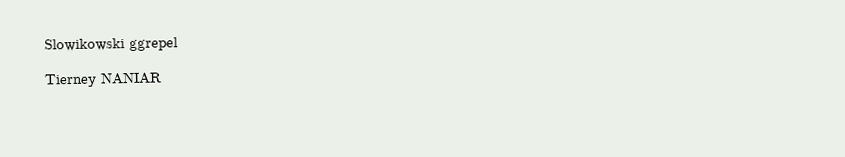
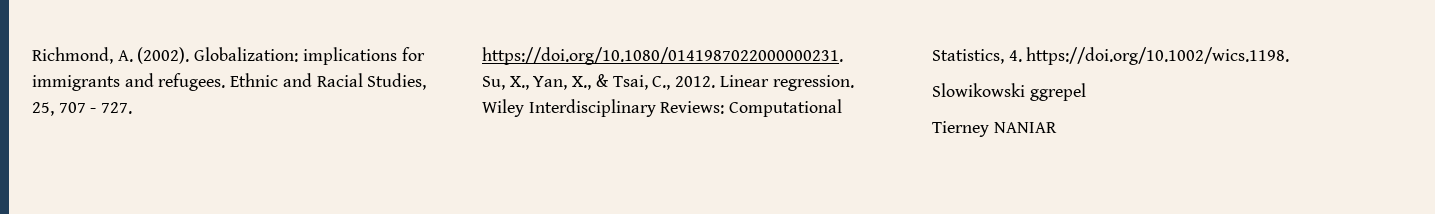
+ Richmond, A. (2002). Globalization: implications for immigrants and refugees. Ethnic and Racial Studies, 25, 707 - 727. https://doi.org/10.1080/0141987022000000231.
+ Su, X., Yan, X., & Tsai, C., 2012. Linear regression. Wiley Interdisciplinary Reviews: Computational Statistics, 4. https://doi.org/10.1002/wics.1198.

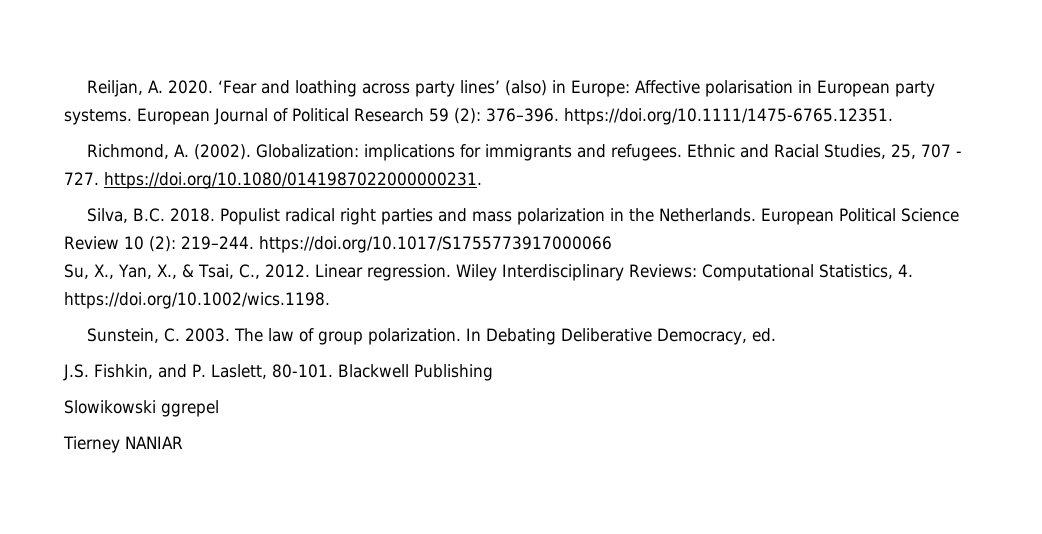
+ Reiljan, A. 2020. ‘Fear and loathing across party lines’ (also) in Europe: Affective polarisation in European party systems. European Journal of Political Research 59 (2): 376–396. https://doi.org/10.1111/1475-6765.12351.
+ Silva, B.C. 2018. Populist radical right parties and mass polarization in the Netherlands. European Political Science Review 10 (2): 219–244. https://doi.org/10.1017/S1755773917000066
+ Sunstein, C. 2003. The law of group polarization. In Debating Deliberative Democracy, ed.
+ J.S. Fishkin, and P. Laslett, 80-101. Blackwell Publishing

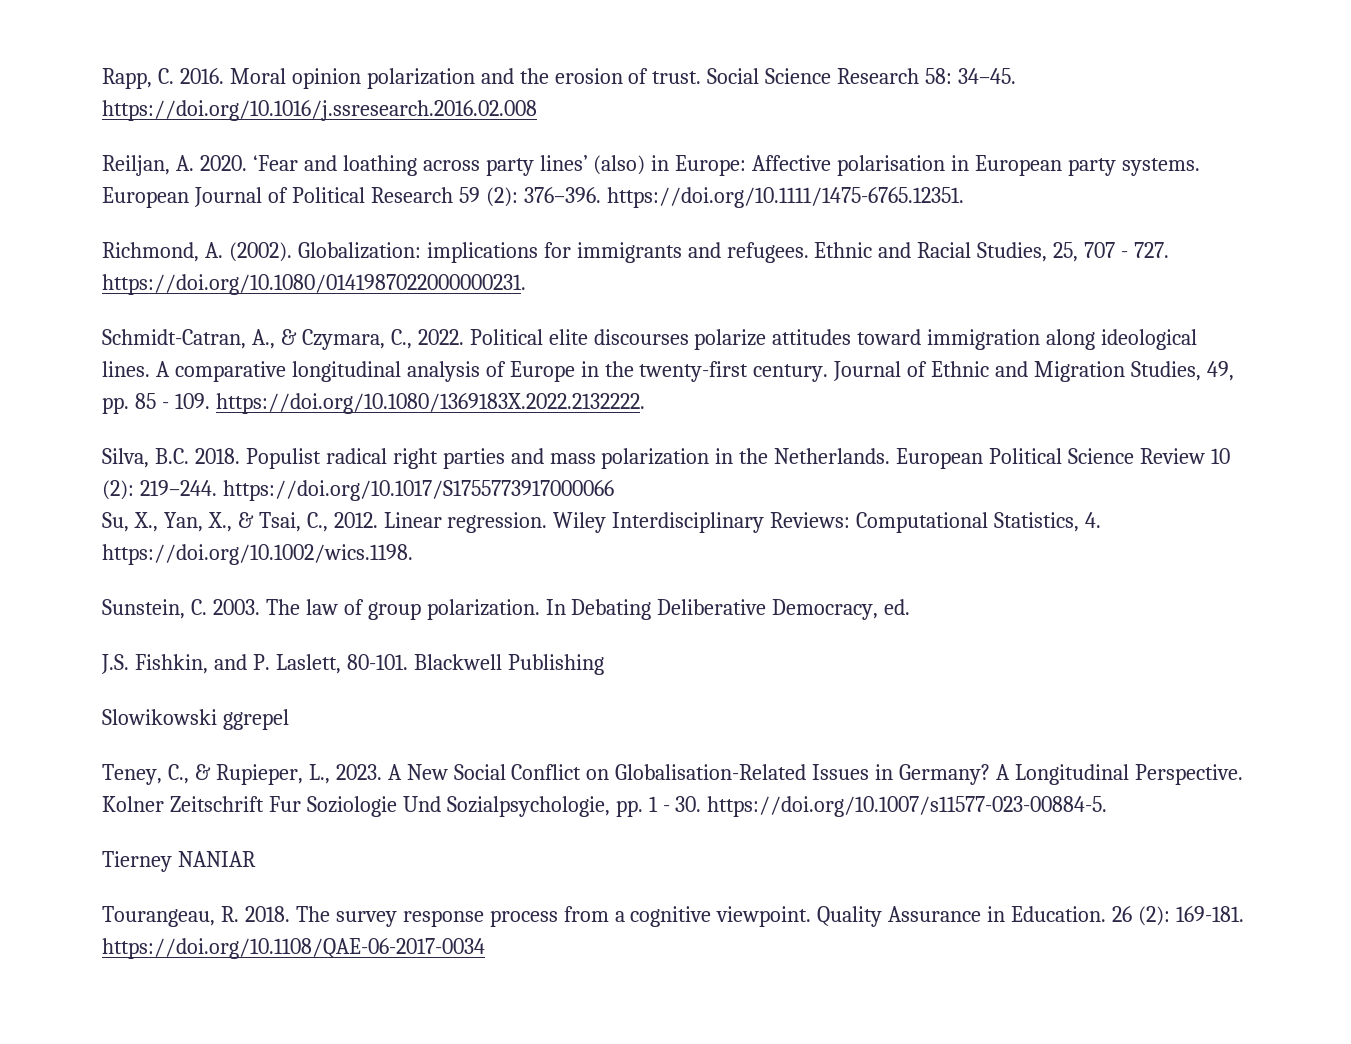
+ Rapp, C. 2016. Moral opinion polarization and the erosion of trust. Social Science Research 58: 34–45. https://doi.org/10.1016/j.ssresearch.2016.02.008
+ Schmidt-Catran, A., & Czymara, C., 2022. Political elite discourses polarize attitudes toward immigration along ideological lines. A comparative longitudinal analysis of Europe in the twenty-first century. Journal of Ethnic and Migration Studies, 49, pp. 85 - 109. https://doi.org/10.1080/1369183X.2022.2132222.
+ Teney, C., & Rupieper, L., 2023. A New Social Conflict on Globalisation-Related Issues in Germany? A Longitudinal Perspective. Kolner Zeitschrift Fur Soziologie Und Sozialpsychologie, pp. 1 - 30. https://doi.org/10.1007/s11577-023-00884-5.
  Tierney NANIAR
+ Tourangeau, R. 2018. The survey response process from a cognitive viewpoint. Quality Assurance in Education. 26 (2): 169-181. https://doi.org/10.1108/QAE-06-2017-0034

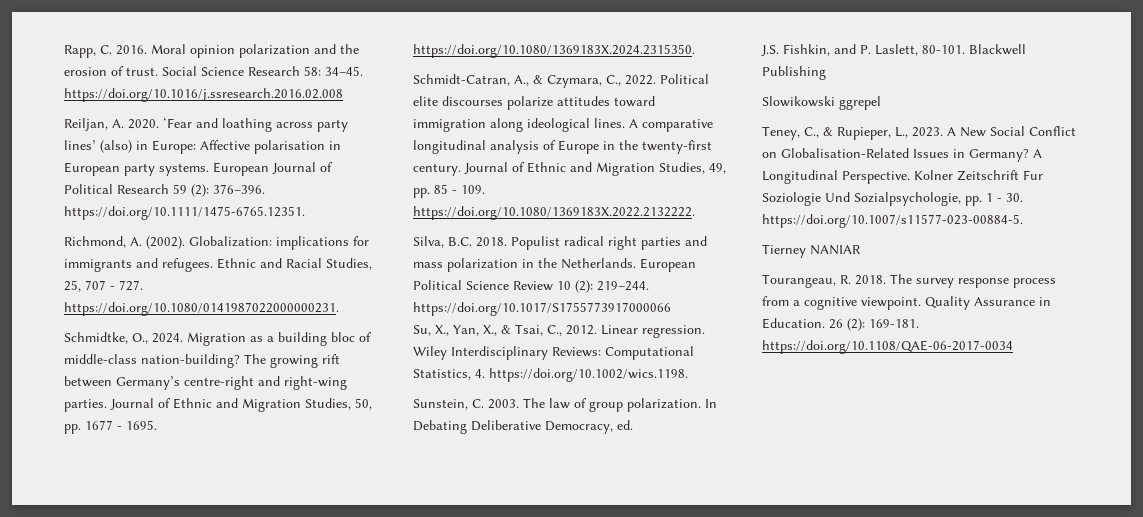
+ Schmidtke, O., 2024. Migration as a building bloc of middle-class nation-building? The growing rift between Germany’s centre-right and right-wing parties. Journal of Ethnic and Migration Studies, 50, pp. 1677 - 1695. https://doi.org/10.1080/1369183X.2024.2315350.

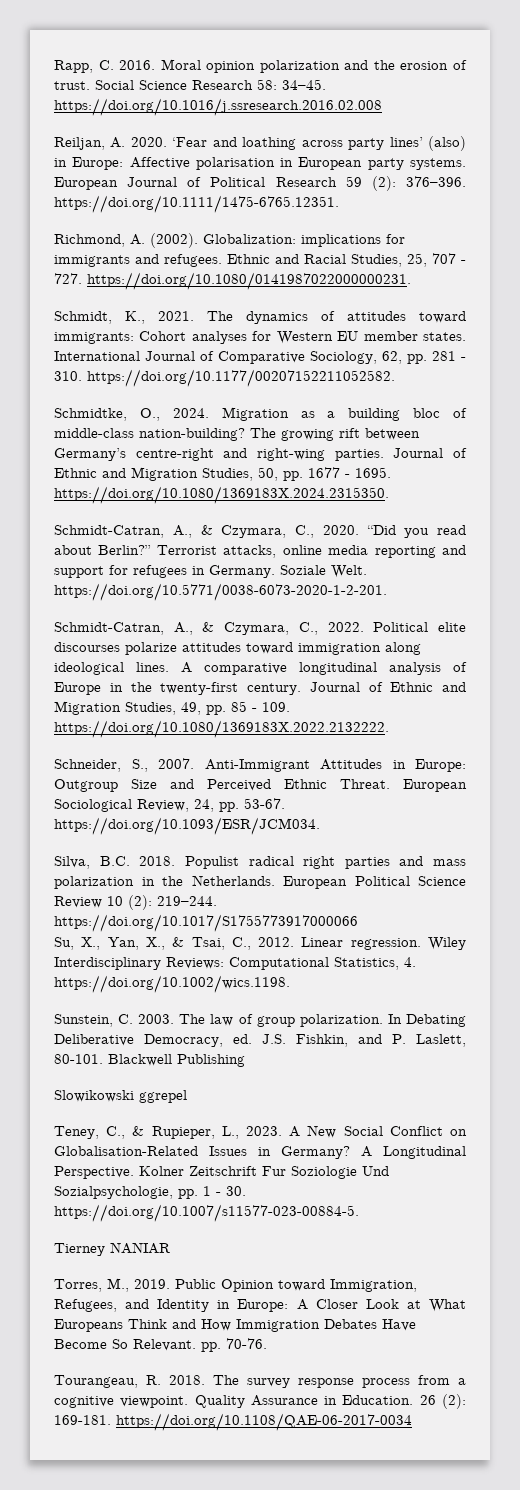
+ Schmidt, K., 2021. The dynamics of attitudes toward immigrants: Cohort analyses for Western EU member states. International Journal of Comparative Sociology, 62, pp. 281 - 310. https://doi.org/10.1177/00207152211052582.
+ Schmidt-Catran, A., & Czymara, C., 2020. “Did you read about Berlin?” Terrorist attacks, online media reporting and support for refugees in Germany. Soziale Welt. https://doi.org/10.5771/0038-6073-2020-1-2-201.
+ Schneider, S., 2007. Anti-Immigrant Attitudes in Europe: Outgroup Size and Perceived Ethnic Threat. European Sociological Review, 24, pp. 53-67. https://doi.org/10.1093/ESR/JCM034.
- In Debating Deliberative Democracy, ed.
- J.S. Fishkin, and P. Laslett, 80-101.
+ In Debating Deliberative Democracy, ed. J.S. Fishkin, and P. Laslett, 80-101.
+ Torres, M., 2019. Public Opinion toward Immigration, Refugees, and Identity in Europe: A Closer Look at What Europeans Think and How Immigration Debates Have Become So Relevant. pp. 70-76.

